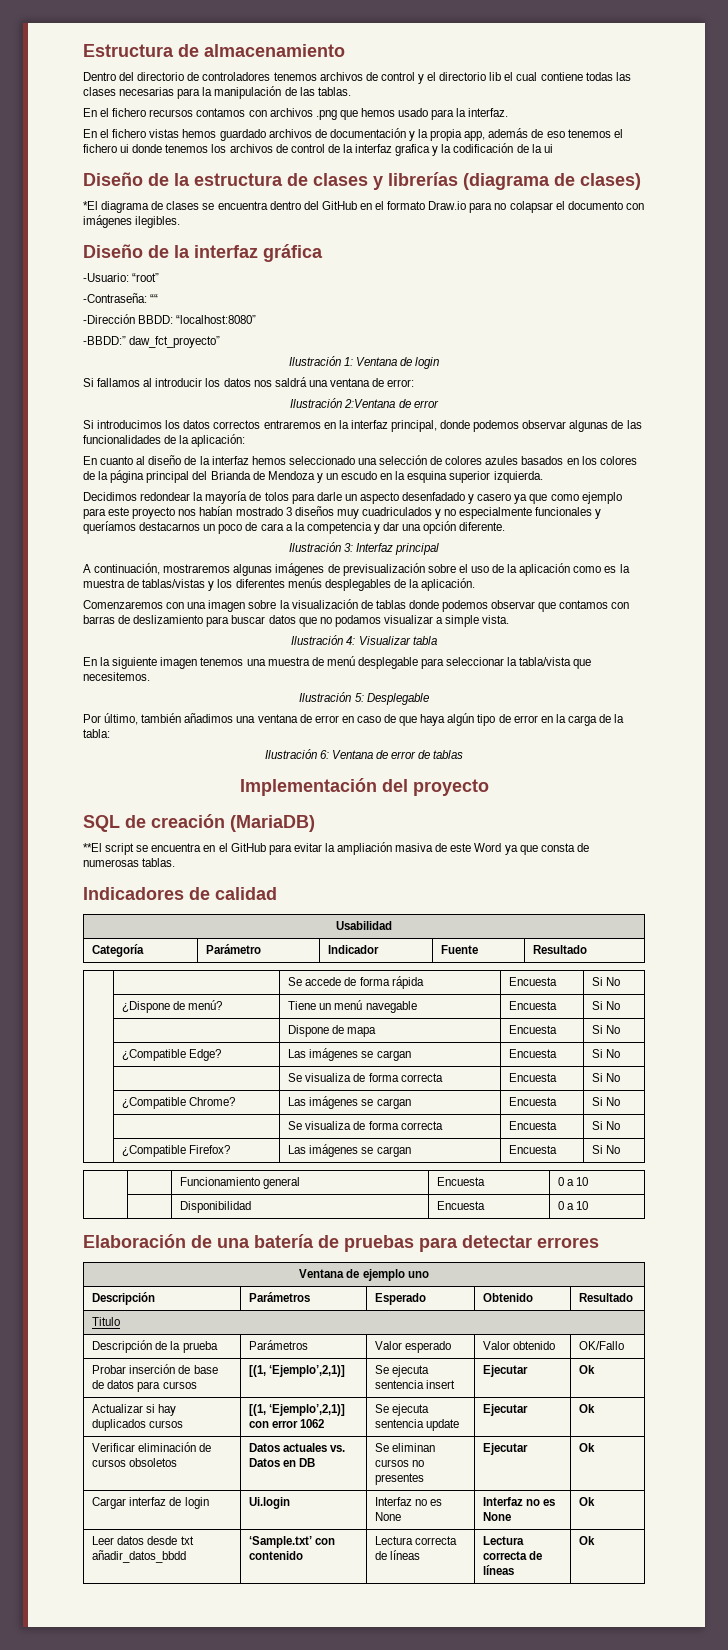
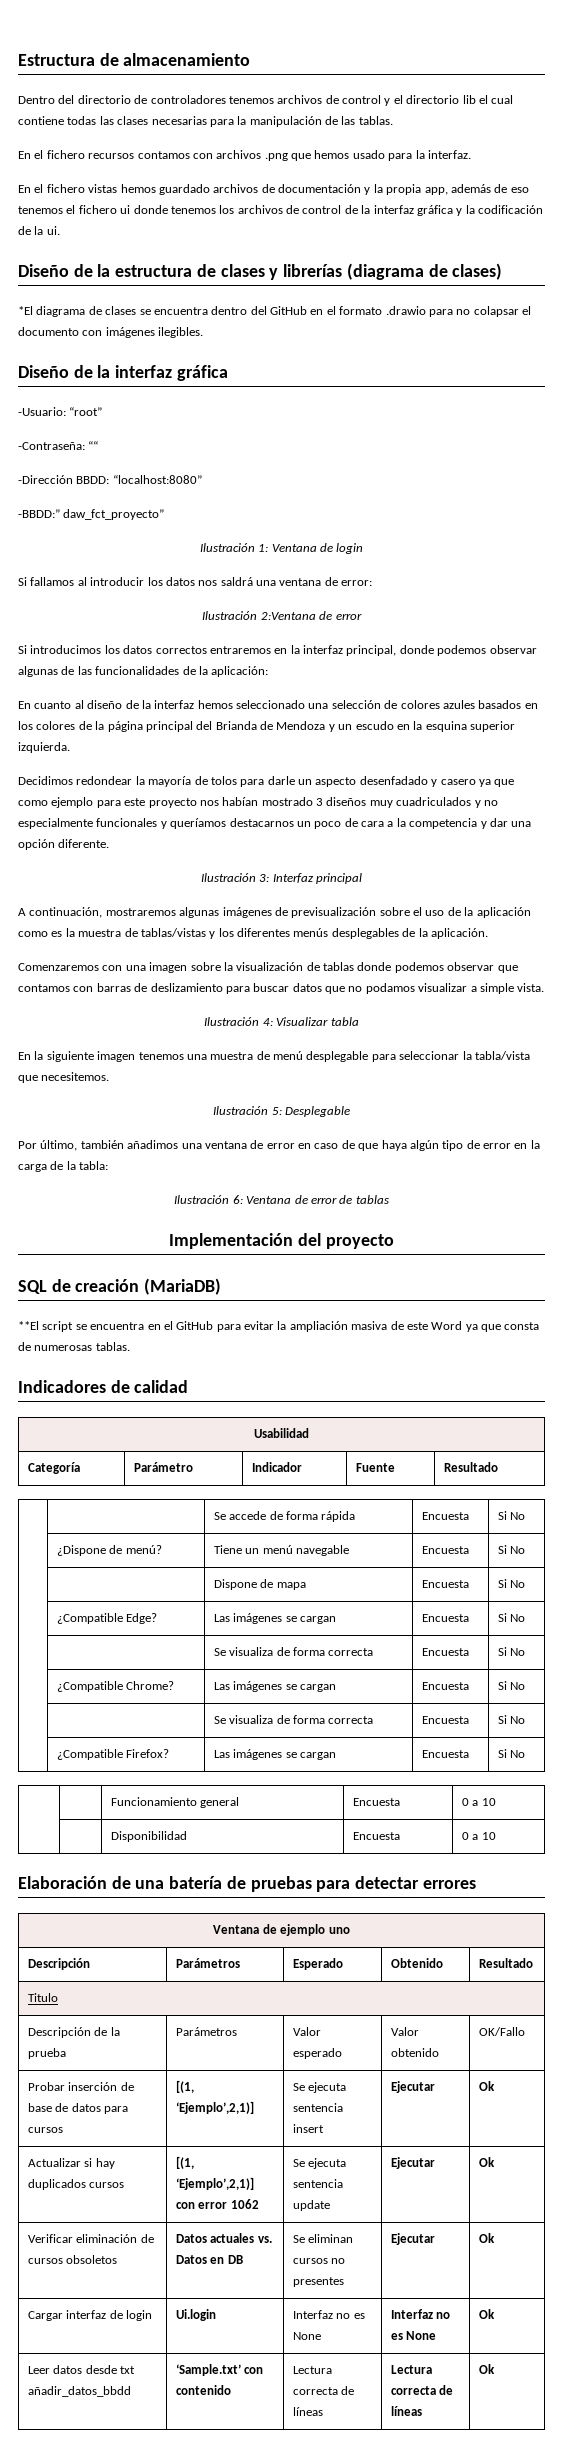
- En el fichero vistas hemos guardado archivos de documentación y la propia app, además de eso tenemos el fichero ui donde tenemos los archivos de control de la interfaz grafica y la codificación de la ui
+ En el fichero vistas hemos guardado archivos de documentación y la propia app, además de eso tenemos el fichero ui donde tenemos los archivos de control de la interfaz gráfica y la codificación de la ui.
- *El diagrama de clases se encuentra dentro del GitHub en el formato Draw.io para no colapsar el documento con imágenes ilegibles.
+ *El diagrama de clases se encuentra dentro del GitHub en el formato .drawio para no colapsar el documento con imágenes ilegibles.

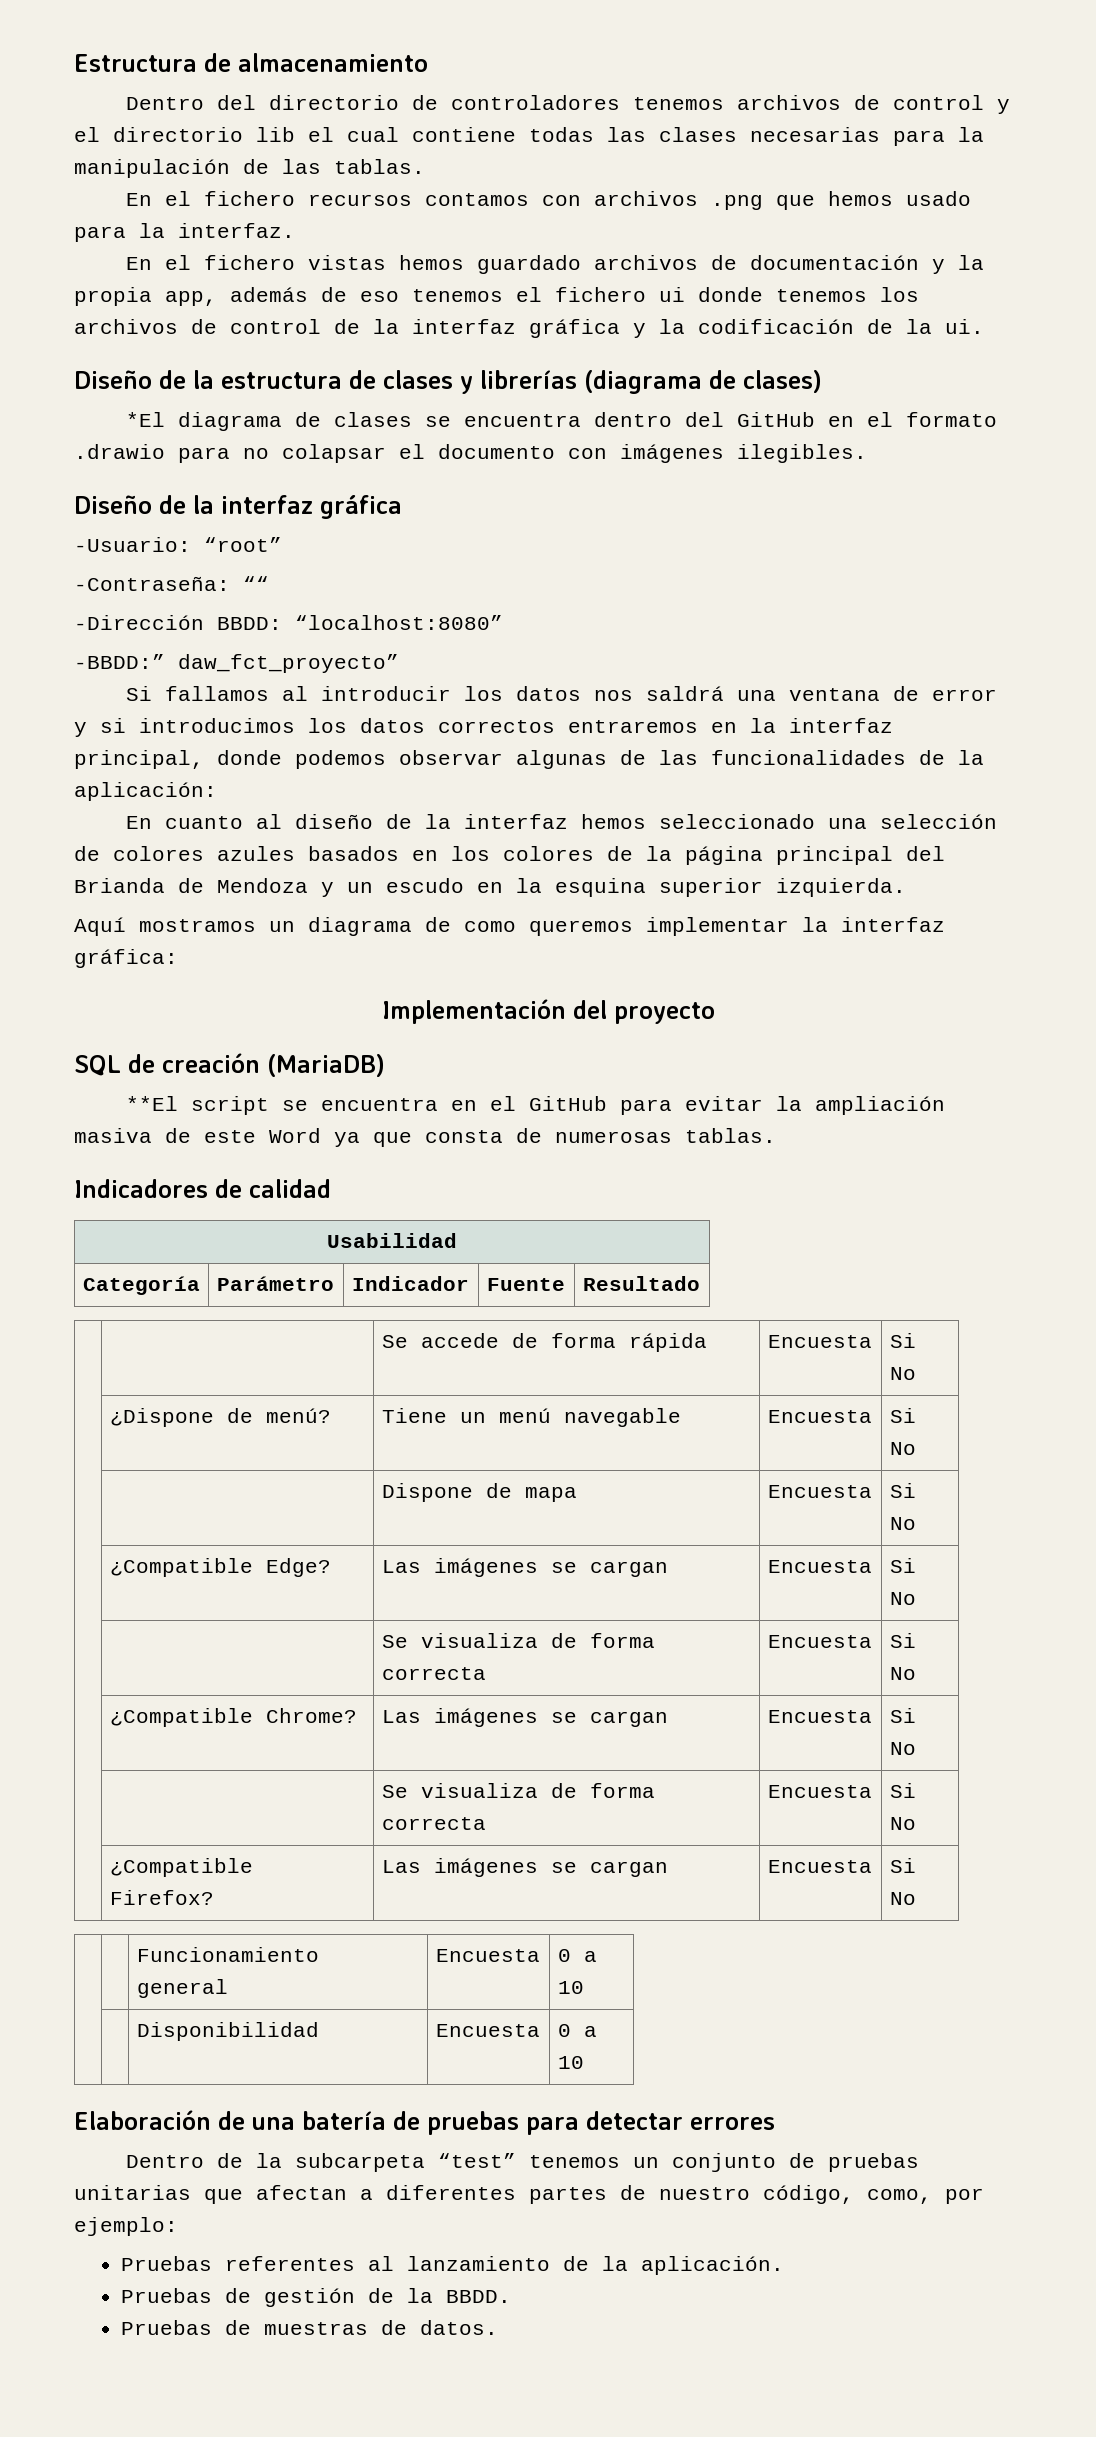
- Ilustración 1: Ventana de login
- Si fallamos al introducir los datos nos saldrá una ventana de error:
- Ilustración 2:Ventana de error
- Si introducimos los datos correctos entraremos en la interfaz principal, donde podemos observar algunas de las funcionalidades de la aplicación:
+ Si fallamos al introducir los datos nos saldrá una ventana de error y si introducimos los datos correctos entraremos en la interfaz principal, donde podemos observar algunas de las funcionalidades de la aplicación:
- Decidimos redondear la mayoría de tolos para darle un aspecto desenfadado y casero ya que como ejemplo para este proyecto nos habían mostrado 3 diseños muy cuadriculados y no especialmente funcionales y queríamos destacarnos un poco de cara a la competencia y dar una opción diferente.
- Ilustración 3: Interfaz principal
- A continuación, mostraremos algunas imágenes de previsualización sobre el uso de la aplicación como es la muestra de tablas/vistas y los diferentes menús desplegables de la aplicación.
- Comenzaremos con una imagen sobre la visualización de tablas donde podemos observar que contamos con barras de deslizamiento para buscar datos que no podamos visualizar a simple vista.
- Ilustración 4: Visualizar tabla
- En la siguiente imagen tenemos una muestra de menú desplegable para seleccionar la tabla/vista que necesitemos.
- Ilustración 5: Desplegable
- Por último, también añadimos una ventana de error en caso de que haya algún tipo de error en la carga de la tabla:
- Ilustración 6: Ventana de error de tablas
+ Aquí mostramos un diagrama de como queremos implementar la interfaz gráfica:
- Ventana de ejemplo uno
- Descripción | Parámetros | Esperado | Obtenido | Resultado
- Titulo
- Descripción de la prueba | Parámetros | Valor esperado | Valor obtenido | OK/Fallo
- Probar inserción de base de datos para cursos | [(1, ‘Ejemplo’,2,1)] | Se ejecuta sentencia insert | Ejecutar | Ok
- Actualizar si hay duplicados cursos | [(1, ‘Ejemplo’,2,1)] con error 1062 | Se ejecuta sentencia update | Ejecutar | Ok
- Verificar eliminación de cursos obsoletos | Datos actuales vs. Datos en DB | Se eliminan cursos no presentes | Ejecutar | Ok
- Cargar interfaz de login | Ui.login | Interfaz no es None | Interfaz no es None | Ok
- Leer datos desde txt añadir_datos_bbdd | ‘Sample.txt’ con contenido | Lectura correcta de líneas | Lectura correcta de líneas | Ok
+ Dentro de la subcarpeta “test” tenemos un conjunto de pruebas unitarias que afectan a diferentes partes de nuestro código, como, por ejemplo:
+ Pruebas referentes al lanzamiento de la aplicación.
+ Pruebas de gestión de la BBDD.
+ Pruebas de muestras de datos.

